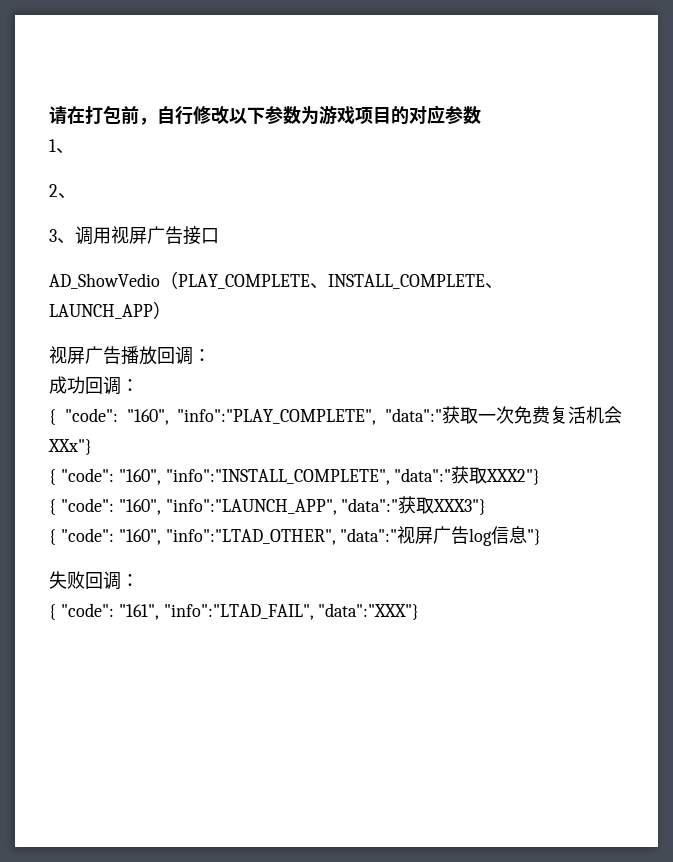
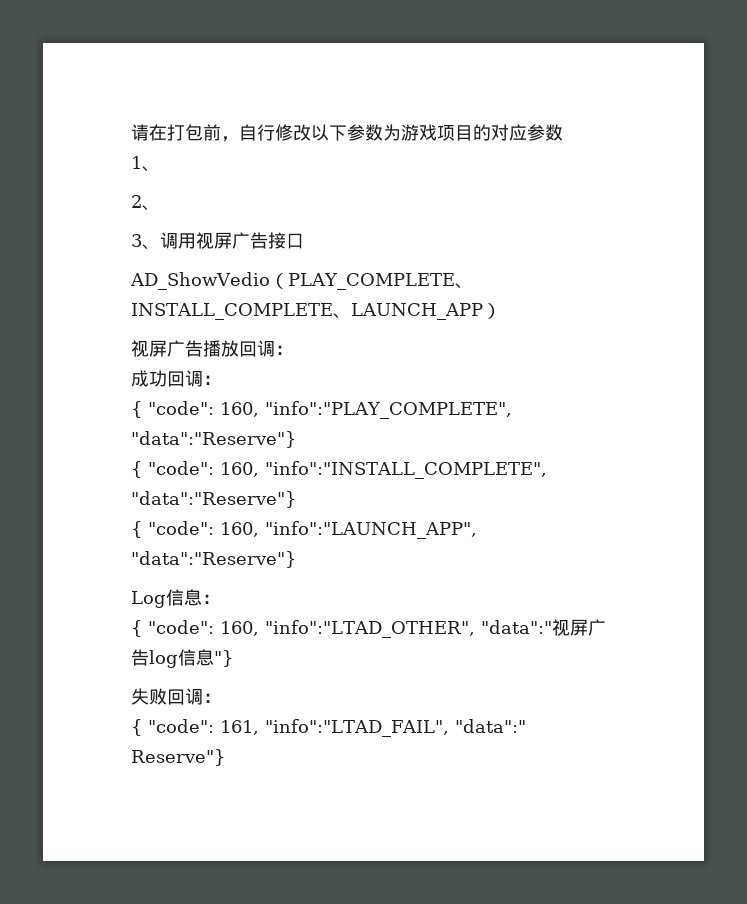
- { "code": "160", "info":"PLAY_COMPLETE", "data":"获取一次免费复活机会XXx"}
- { "code": "160", "info":"INSTALL_COMPLETE", "data":"获取XXX2"}
- { "code": "160", "info":"LAUNCH_APP", "data":"获取XXX3"}
- { "code": "160", "info":"LTAD_OTHER", "data":"视屏广告log信息"}
+ { "code": 160, "info":"PLAY_COMPLETE", "data":"Reserve"}
+ { "code": 160, "info":"INSTALL_COMPLETE", "data":"Reserve"}
+ { "code": 160, "info":"LAUNCH_APP", "data":"Reserve"}
+ Log信息：
+ { "code": 160, "info":"LTAD_OTHER", "data":"视屏广告log信息"}
- { "code": "161", "info":"LTAD_FAIL", "data":"XXX"}
+ { "code": 161, "info":"LTAD_FAIL", "data":" Reserve"}

